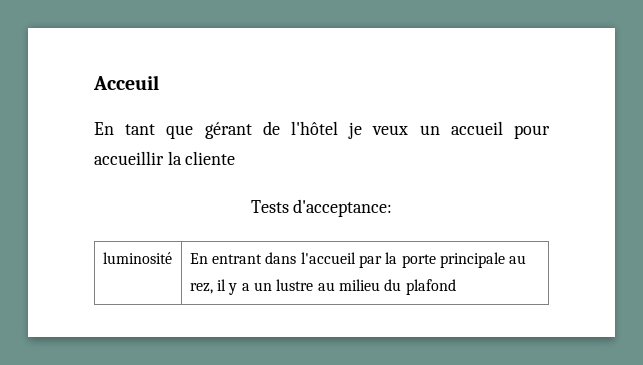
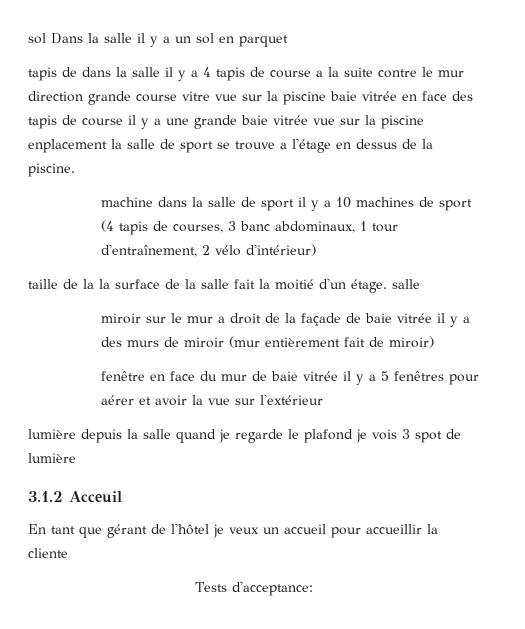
- Acceuil
+ sol Dans la salle il y a un sol en parquet
+ tapis de dans la salle il y a 4 tapis de course a la suite contre le mur direction grande course vitre vue sur la piscine baie vitrée en face des tapis de course il y a une grande baie vitrée vue sur la piscine enplacement la salle de sport se trouve a l'étage en dessus de la piscine.
+ machine dans la salle de sport il y a 10 machines de sport (4 tapis de courses, 3 banc abdominaux, 1 tour d'entraînement, 2 vélo d'intérieur)
+ taille de la la surface de la salle fait la moitié d'un étage. salle
+ miroir sur le mur a droit de la façade de baie vitrée il y a des murs de miroir (mur entièrement fait de miroir)
+ fenêtre en face du mur de baie vitrée il y a 5 fenêtres pour aérer et avoir la vue sur l'extérieur
+ lumière depuis la salle quand je regarde le plafond je vois 3 spot de lumière
+ 3.1.2 Acceuil
- luminosité | En entrant dans l'accueil par la porte principale au rez, il y a un lustre au milieu du plafond

